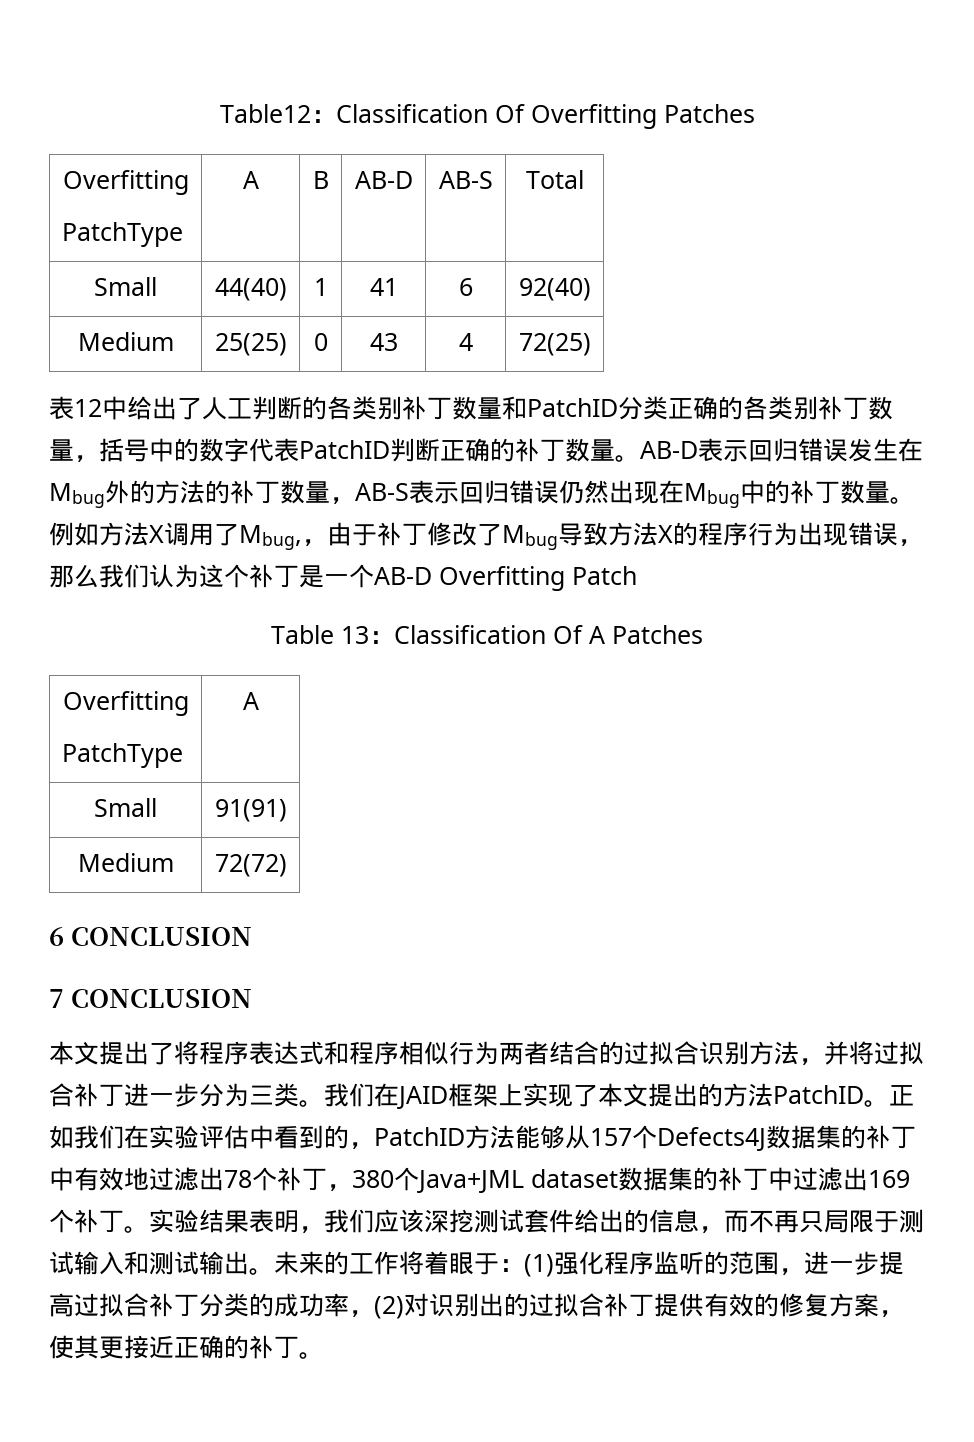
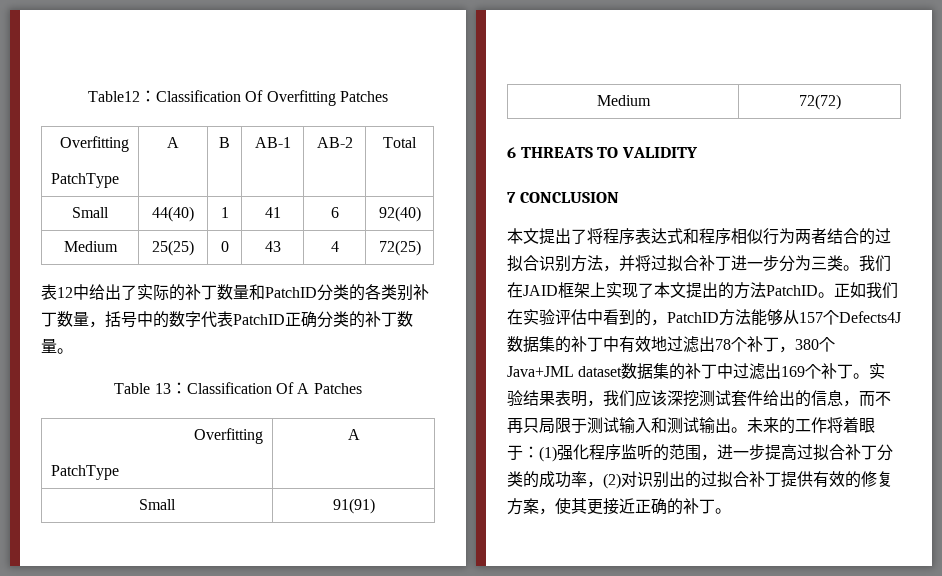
  Table12：Classification Of Overfitting Patches
  Overfitting
- PatchType | A | B | AB-D | AB-S | Total
+ PatchType | A | B | AB-1 | AB-2 | Total
- 表12中给出了人工判断的各类别补丁数量和PatchID分类正确的各类别补丁数量，括号中的数字代表PatchID判断正确的补丁数量。AB-D表示回归错误发生在Mbug外的方法的补丁数量，AB-S表示回归错误仍然出现在Mbug中的补丁数量。例如方法X调用了Mbug,，由于补丁修改了Mbug导致方法X的程序行为出现错误，那么我们认为这个补丁是一个AB-D Overfitting Patch
+ 表12中给出了实际的补丁数量和PatchID分类的各类别补丁数量，括号中的数字代表PatchID正确分类的补丁数量。
- 6 CONCLUSION
+ 6 THREATS TO VALIDITY

